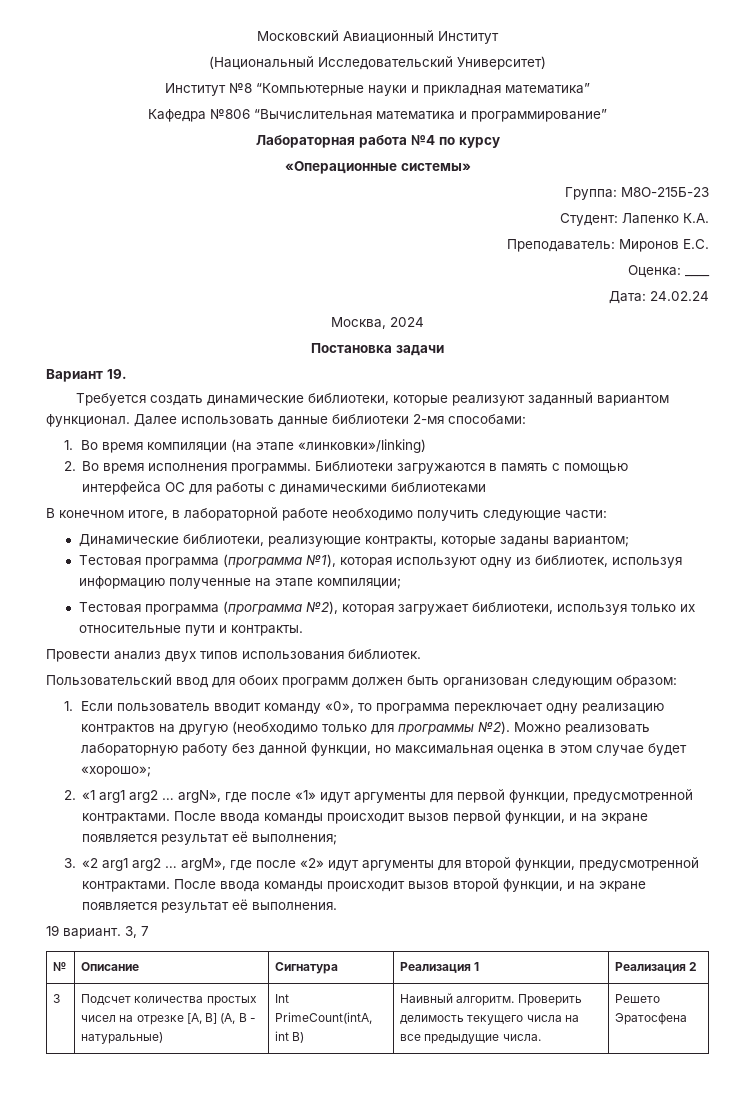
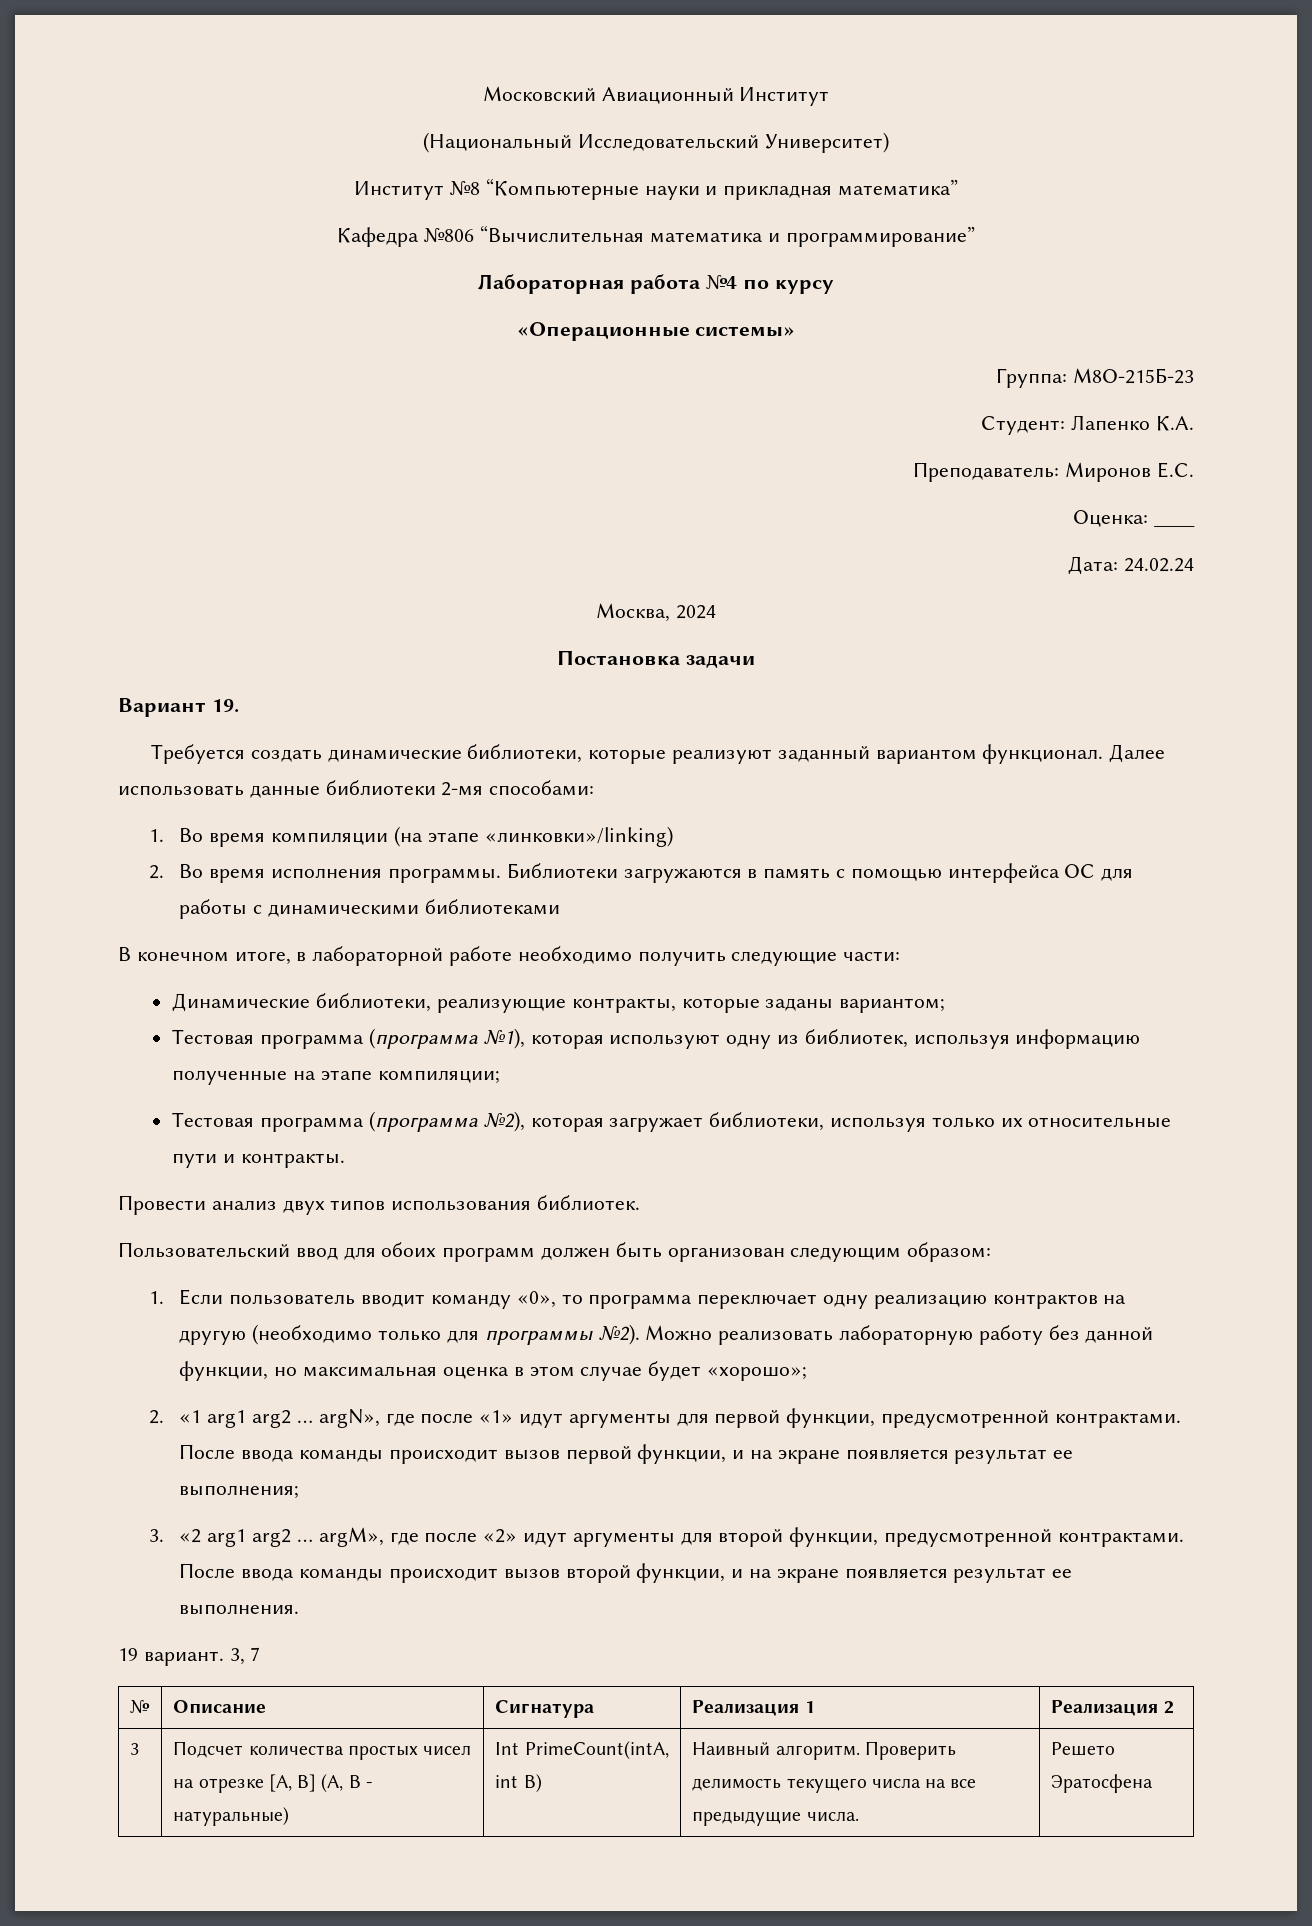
- После ввода команды происходит вызов первой функции, и на экране появляется результат её выполнения;
+ После ввода команды происходит вызов первой функции, и на экране появляется результат ее выполнения;
- После ввода команды происходит вызов второй функции, и на экране появляется результат её выполнения.
+ После ввода команды происходит вызов второй функции, и на экране появляется результат ее выполнения.

